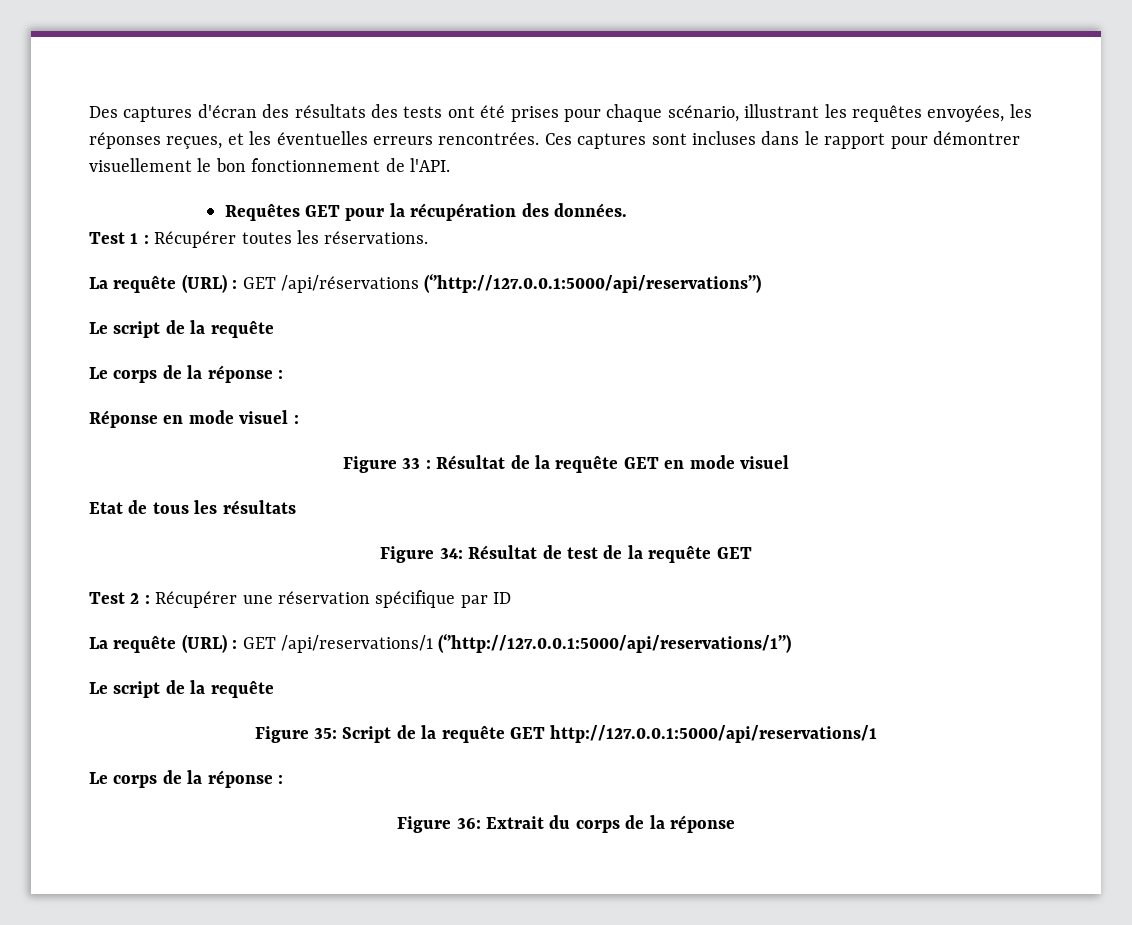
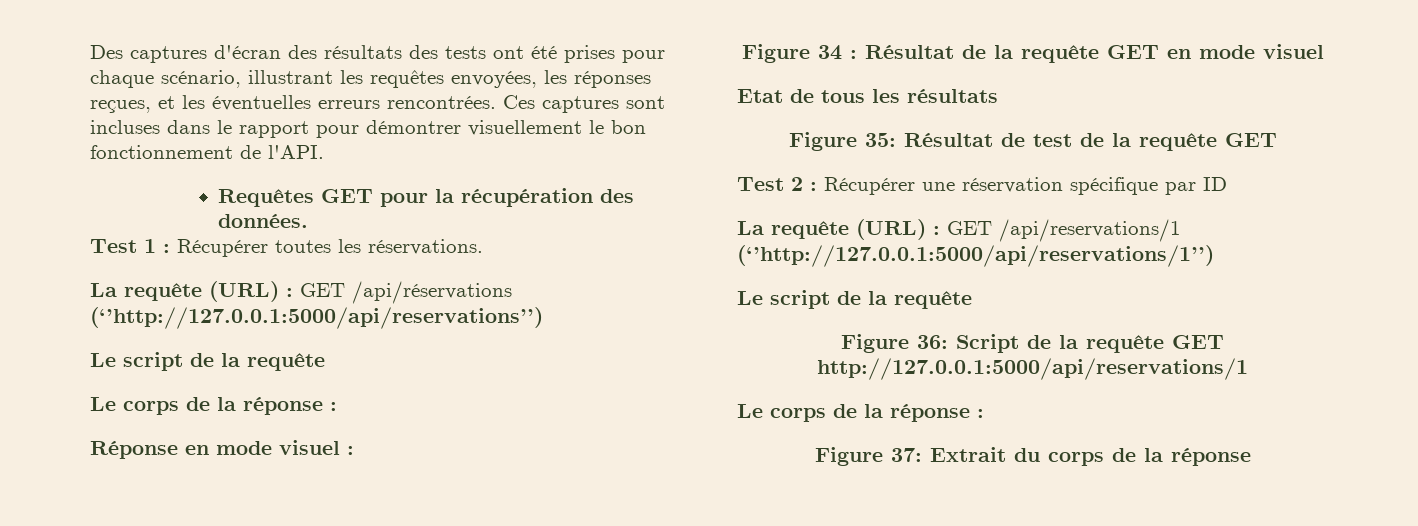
- Figure 33 : Résultat de la requête GET en mode visuel
+ Figure 34 : Résultat de la requête GET en mode visuel
- Figure 34: Résultat de test de la requête GET
+ Figure 35: Résultat de test de la requête GET
- Figure 35: Script de la requête GET http://127.0.0.1:5000/api/reservations/1
+ Figure 36: Script de la requête GET http://127.0.0.1:5000/api/reservations/1
- Figure 36: Extrait du corps de la réponse
+ Figure 37: Extrait du corps de la réponse

